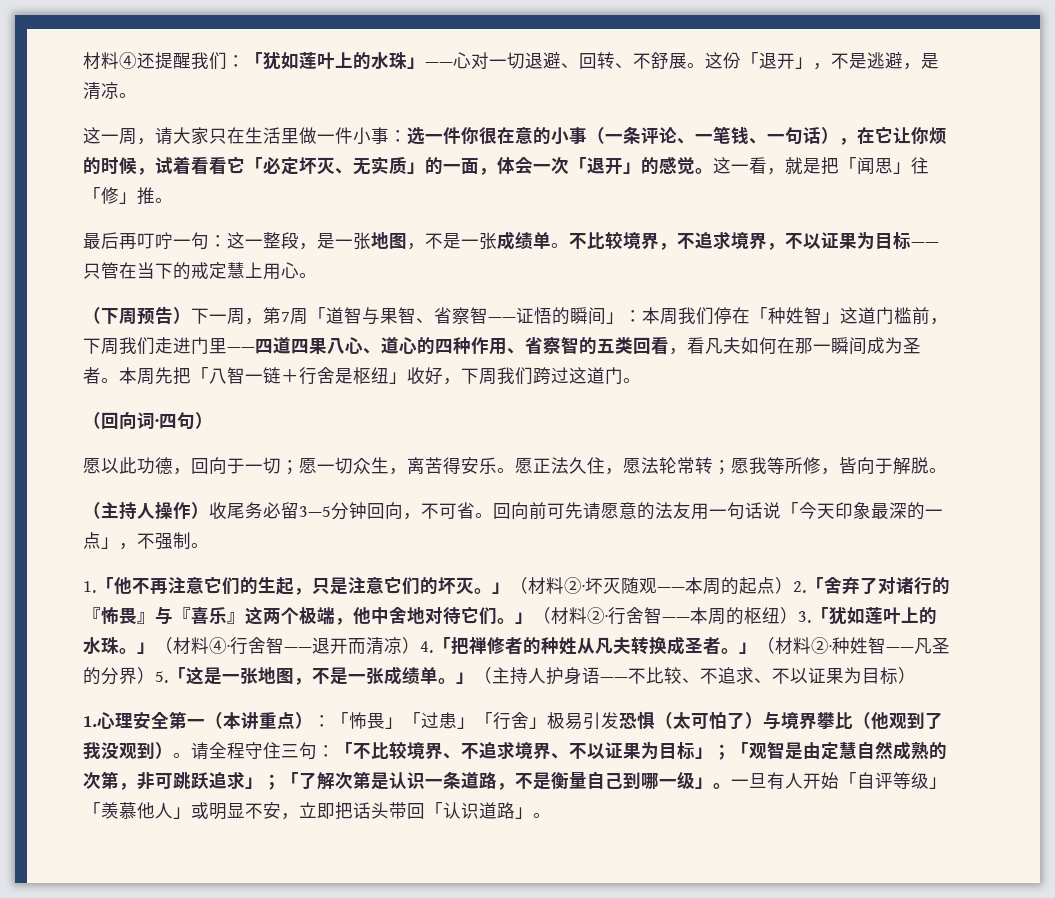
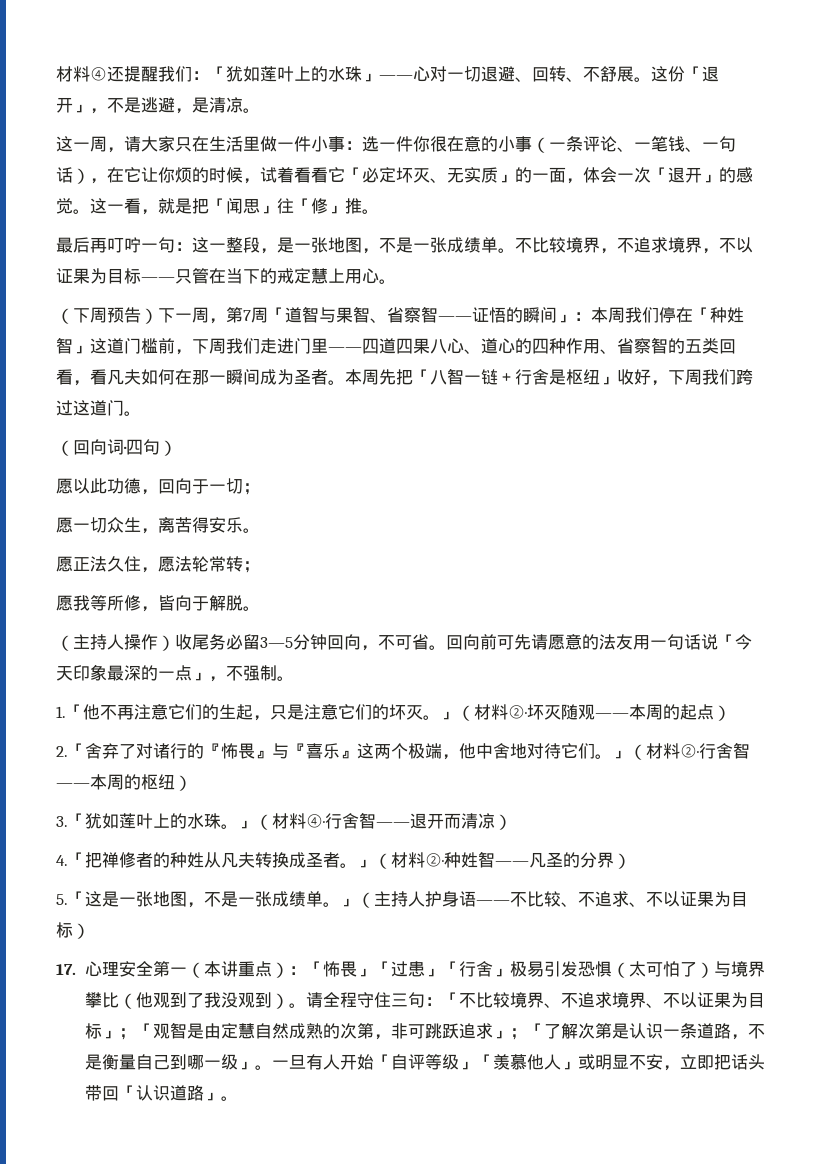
- 愿以此功德，回向于一切；愿一切众生，离苦得安乐。愿正法久住，愿法轮常转；愿我等所修，皆向于解脱。
+ 愿以此功德，回向于一切；
+ 愿一切众生，离苦得安乐。
+ 愿正法久住，愿法轮常转；
+ 愿我等所修，皆向于解脱。
- 1.「他不再注意它们的生起，只是注意它们的坏灭。」（材料②·坏灭随观——本周的起点）2.「舍弃了对诸行的『怖畏』与『喜乐』这两个极端，他中舍地对待它们。」（材料②·行舍智——本周的枢纽）3.「犹如莲叶上的水珠。」（材料④·行舍智——退开而清凉）4.「把禅修者的种姓从凡夫转换成圣者。」（材料②·种姓智——凡圣的分界）5.「这是一张地图，不是一张成绩单。」（主持人护身语——不比较、不追求、不以证果为目标）
+ 1.「他不再注意它们的生起，只是注意它们的坏灭。」（材料②·坏灭随观——本周的起点）
+ 2.「舍弃了对诸行的『怖畏』与『喜乐』这两个极端，他中舍地对待它们。」（材料②·行舍智——本周的枢纽）
+ 3.「犹如莲叶上的水珠。」（材料④·行舍智——退开而清凉）
+ 4.「把禅修者的种姓从凡夫转换成圣者。」（材料②·种姓智——凡圣的分界）
+ 5.「这是一张地图，不是一张成绩单。」（主持人护身语——不比较、不追求、不以证果为目标）
- 1.心理安全第一（本讲重点）：「怖畏」「过患」「行舍」极易引发恐惧（太可怕了）与境界攀比（他观到了我没观到）。
+ 17.心理安全第一（本讲重点）：「怖畏」「过患」「行舍」极易引发恐惧（太可怕了）与境界攀比（他观到了我没观到）。

